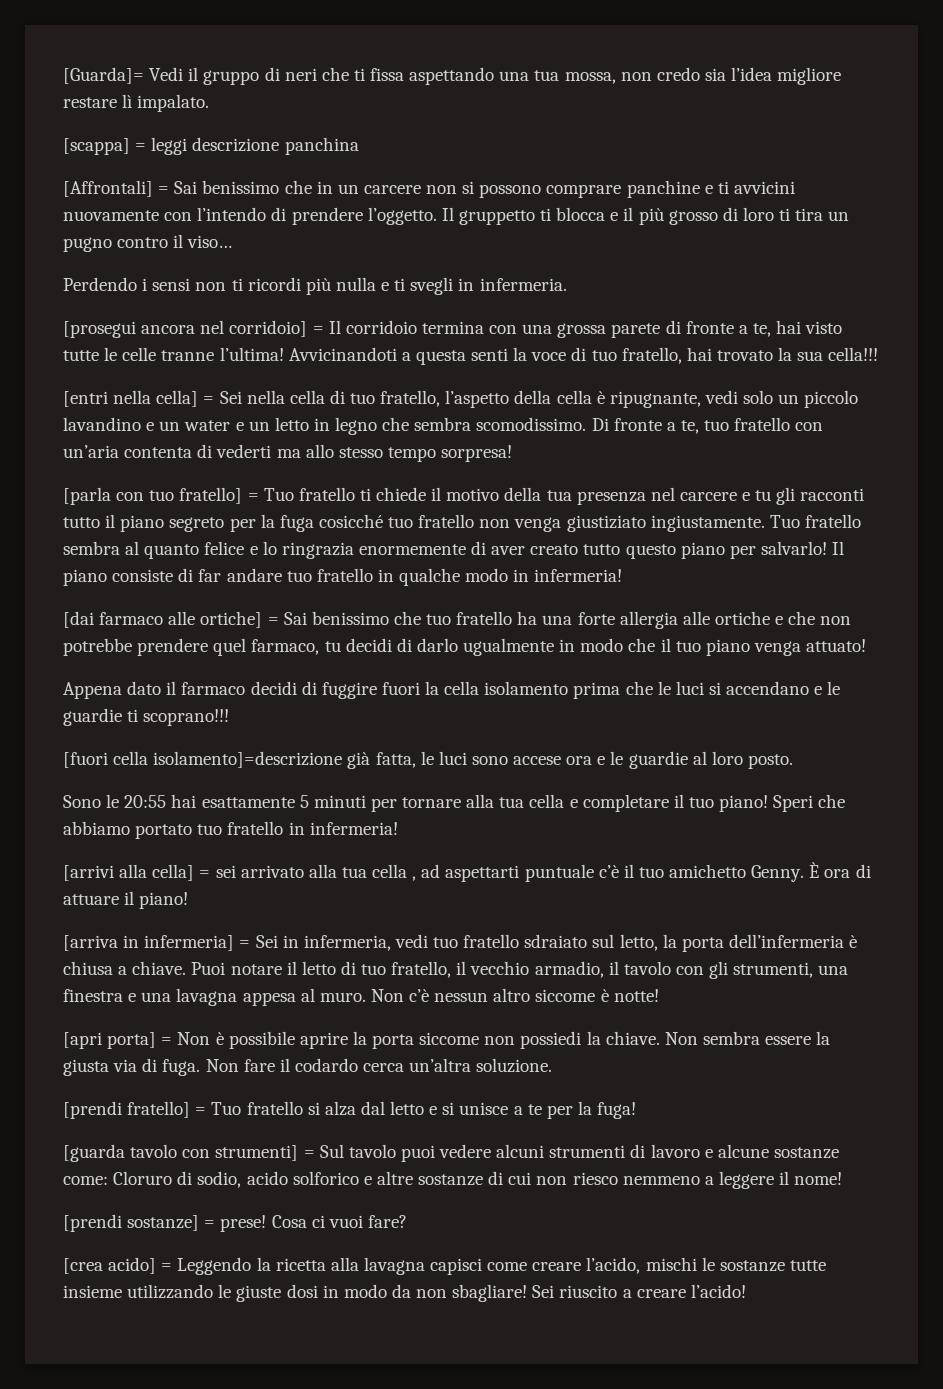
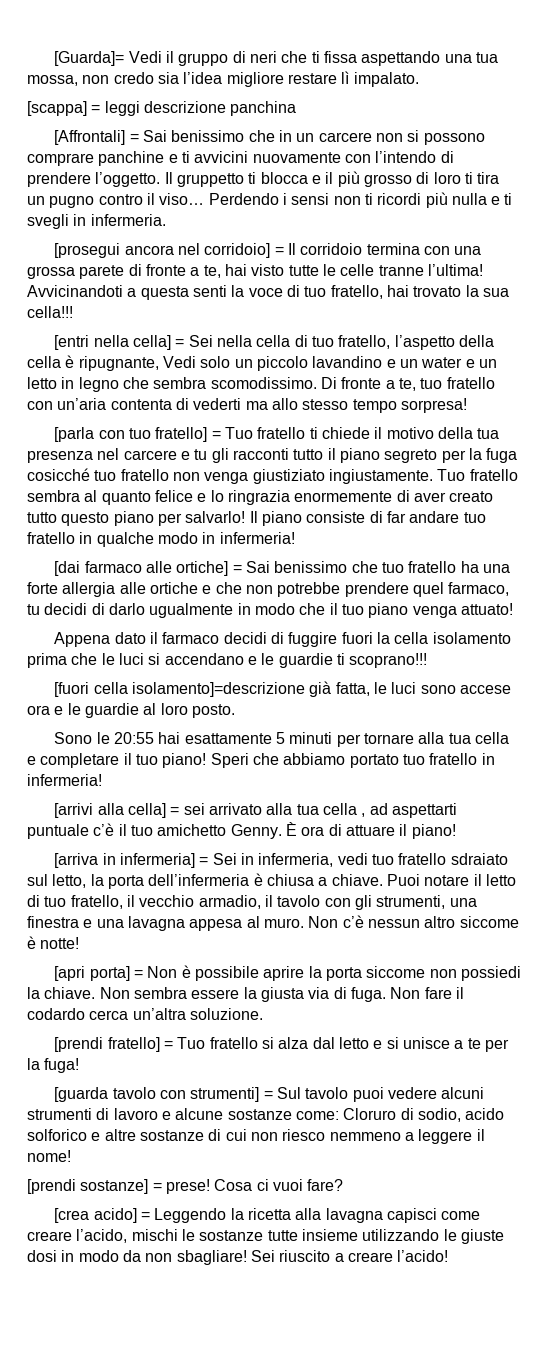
- Il gruppetto ti blocca e il più grosso di loro ti tira un pugno contro il viso…
- Perdendo i sensi non ti ricordi più nulla e ti svegli in infermeria.
+ Il gruppetto ti blocca e il più grosso di loro ti tira un pugno contro il viso… Perdendo i sensi non ti ricordi più nulla e ti svegli in infermeria.
- [entri nella cella] = Sei nella cella di tuo fratello, l’aspetto della cella è ripugnante, vedi solo un piccolo lavandino e un water e un letto in legno che sembra scomodissimo.
+ [entri nella cella] = Sei nella cella di tuo fratello, l’aspetto della cella è ripugnante, Vedi solo un piccolo lavandino e un water e un letto in legno che sembra scomodissimo.

